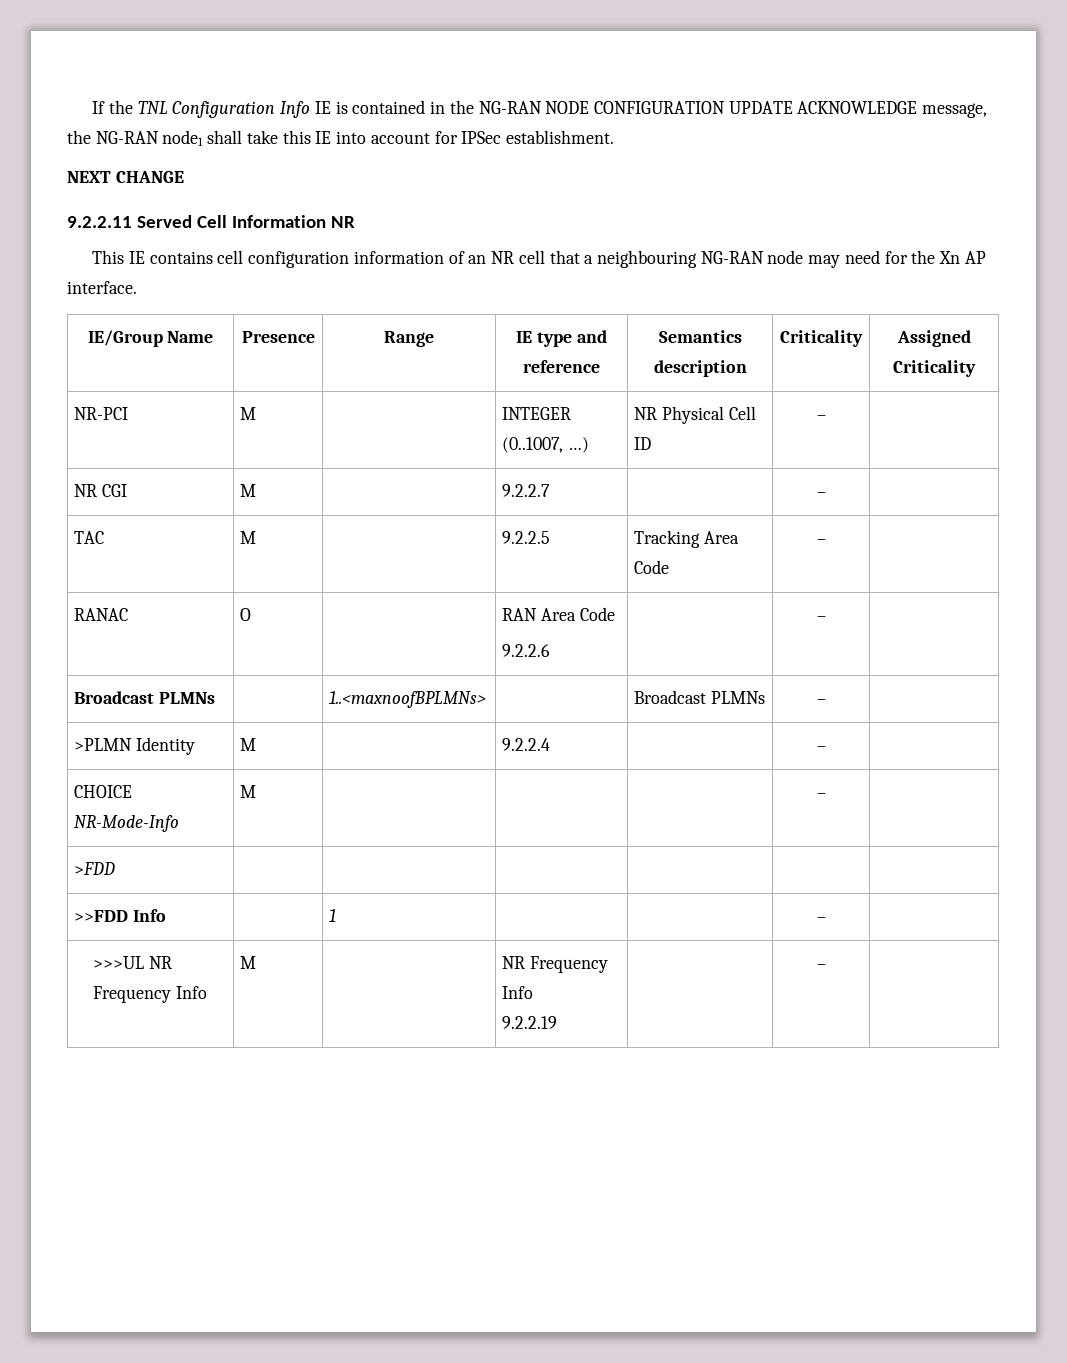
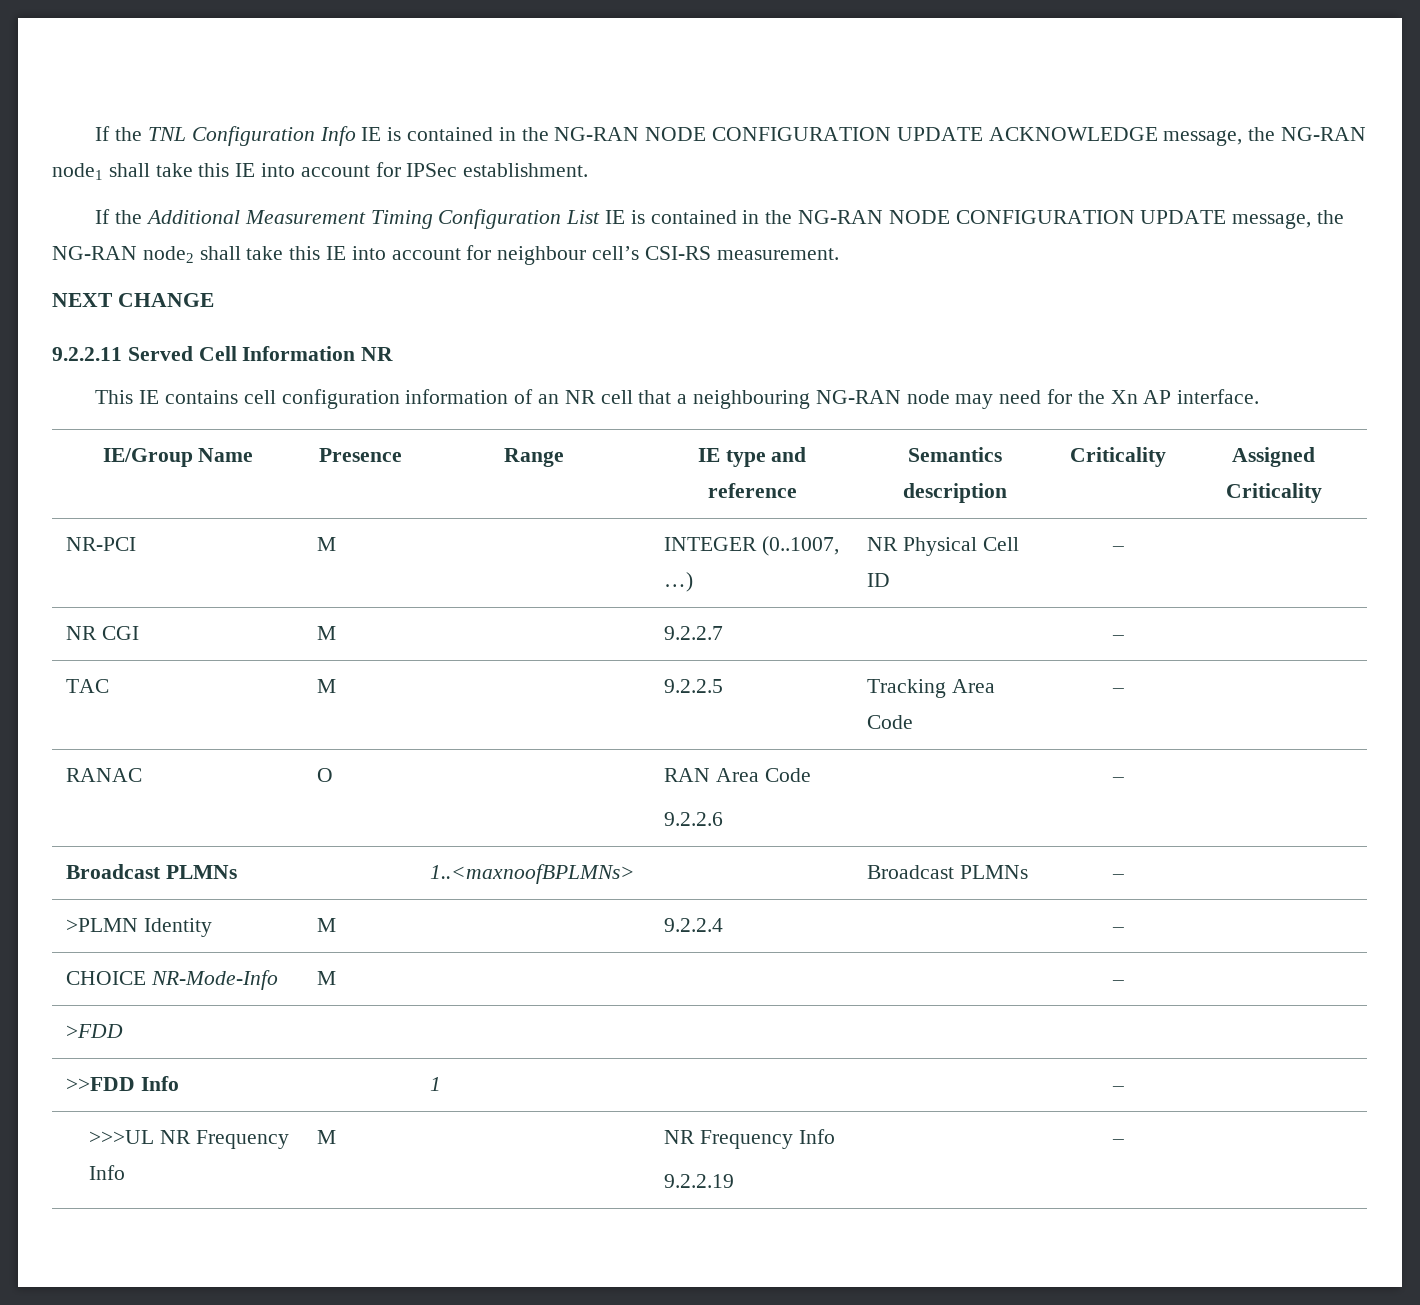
+ If the Additional Measurement Timing Configuration List IE is contained in the NG-RAN NODE CONFIGURATION UPDATE message, the NG-RAN node2 shall take this IE into account for neighbour cell’s CSI-RS measurement.

